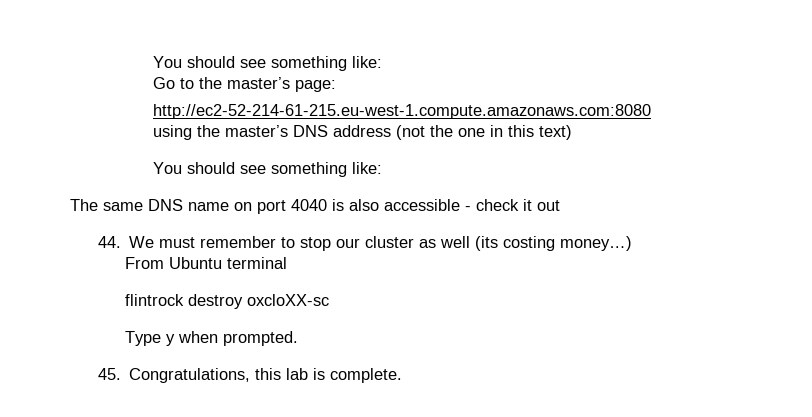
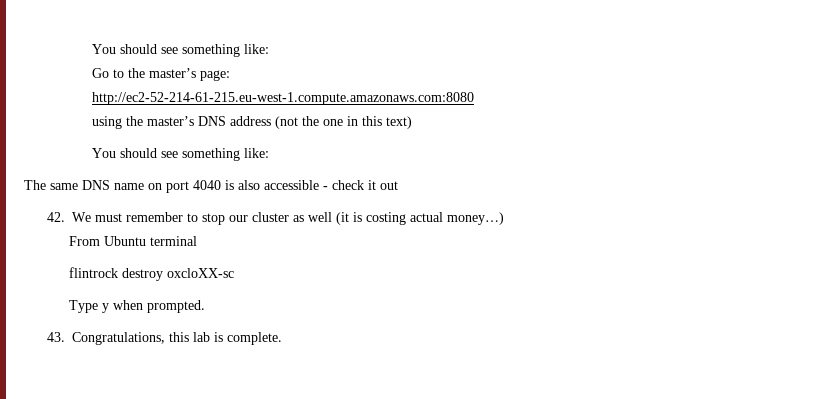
- 44. We must remember to stop our cluster as well (its costing money…)
+ 42. We must remember to stop our cluster as well (it is costing actual money…)
- 45. Congratulations, this lab is complete.
+ 43. Congratulations, this lab is complete.

